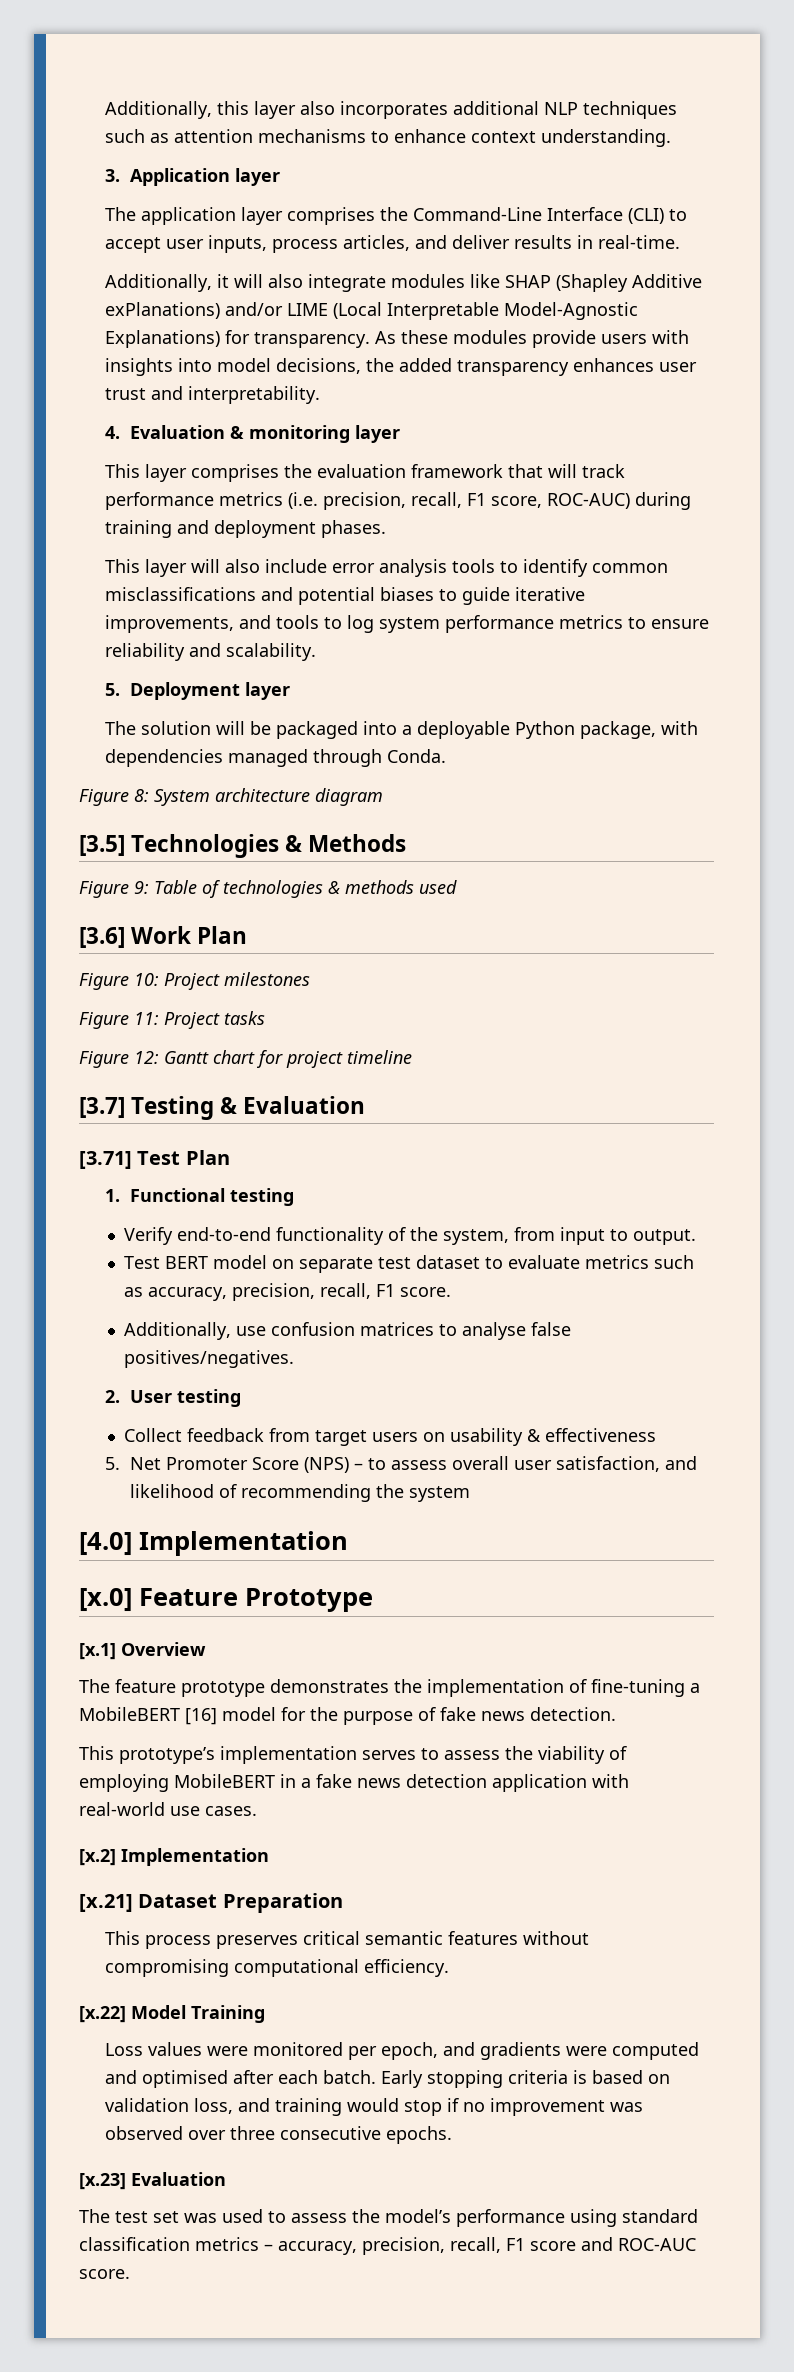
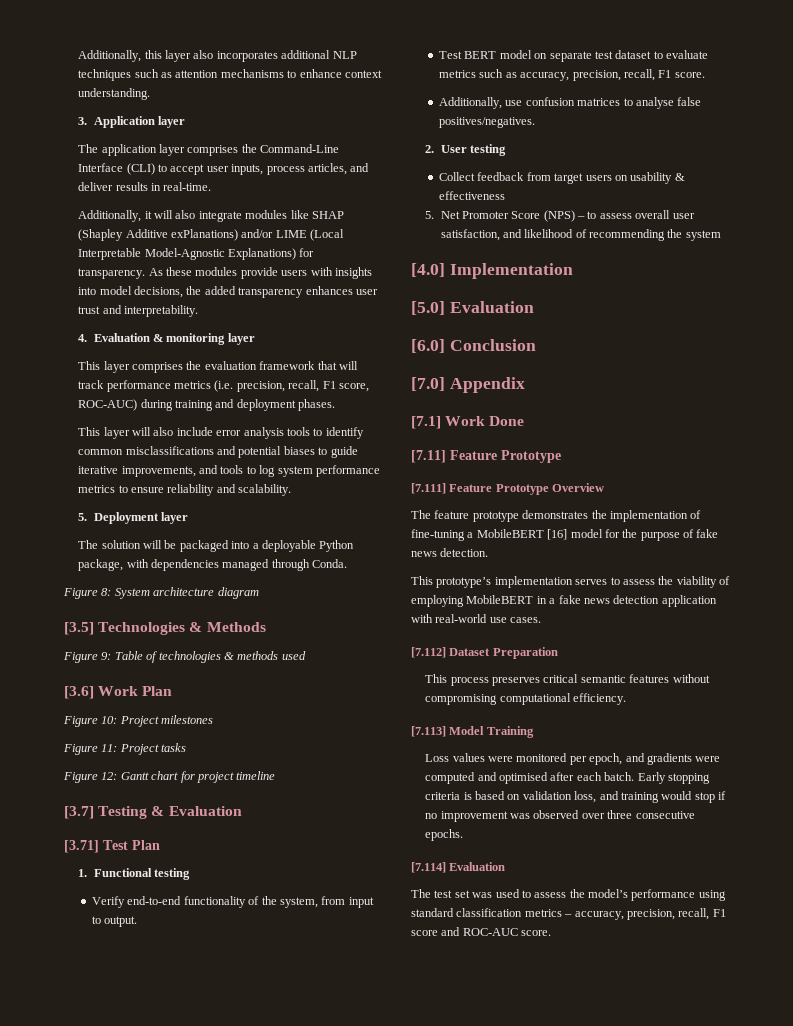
- [x.0] Feature Prototype
+ [5.0] Evaluation
+ [6.0] Conclusion
+ [7.0] Appendix
+ [7.1] Work Done
+ [7.11] Feature Prototype
- [x.1] Overview
+ [7.111] Feature Prototype Overview
- [x.2] Implementation
- [x.21] Dataset Preparation
+ [7.112] Dataset Preparation
- [x.22] Model Training
+ [7.113] Model Training
- [x.23] Evaluation
+ [7.114] Evaluation

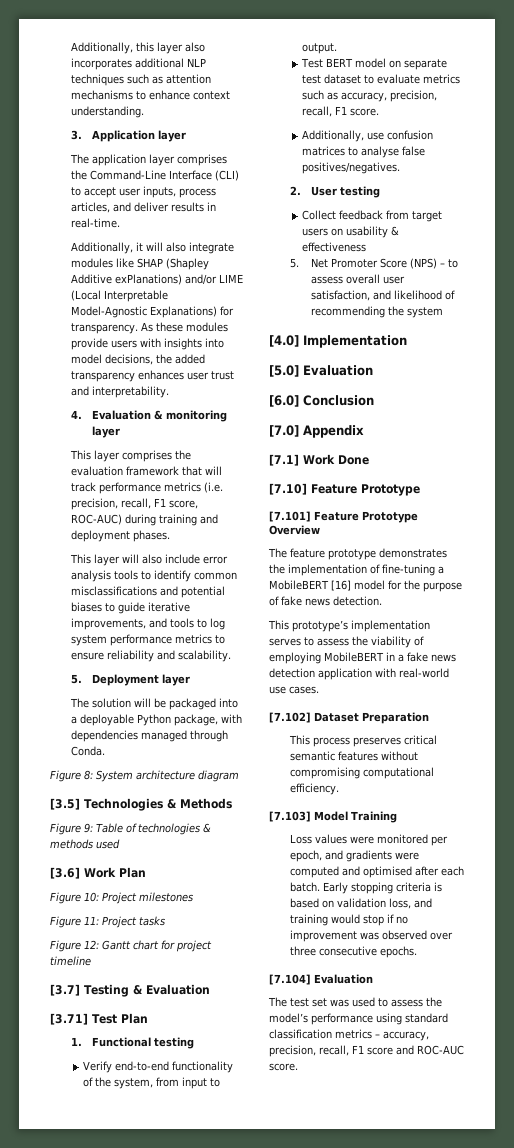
- [7.11] Feature Prototype
+ [7.10] Feature Prototype
- [7.111] Feature Prototype Overview
+ [7.101] Feature Prototype Overview
- [7.112] Dataset Preparation
+ [7.102] Dataset Preparation
- [7.113] Model Training
+ [7.103] Model Training
- [7.114] Evaluation
+ [7.104] Evaluation

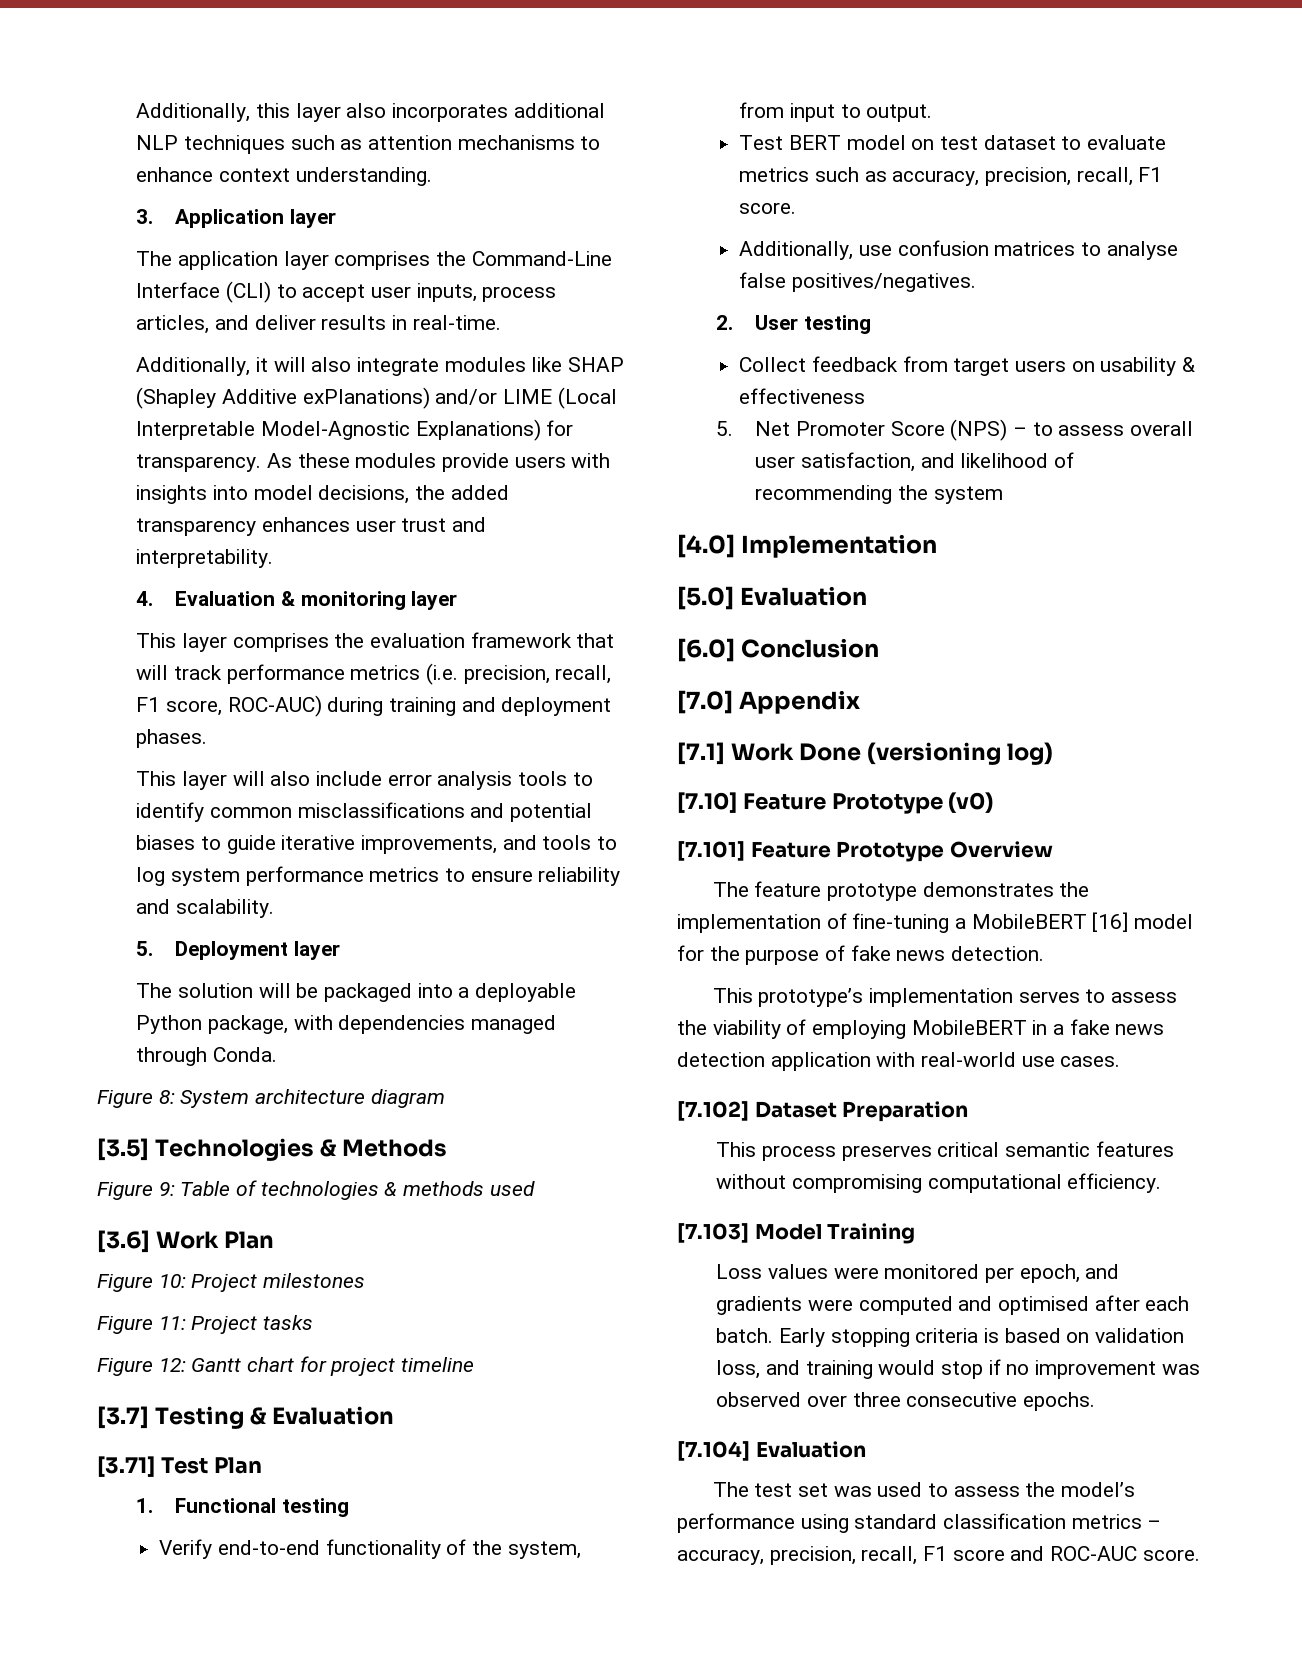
- Test BERT model on separate test dataset to evaluate metrics such as accuracy, precision, recall, F1 score.
+ Test BERT model on test dataset to evaluate metrics such as accuracy, precision, recall, F1 score.
- [7.1] Work Done
+ [7.1] Work Done (versioning log)
- [7.10] Feature Prototype
+ [7.10] Feature Prototype (v0)

